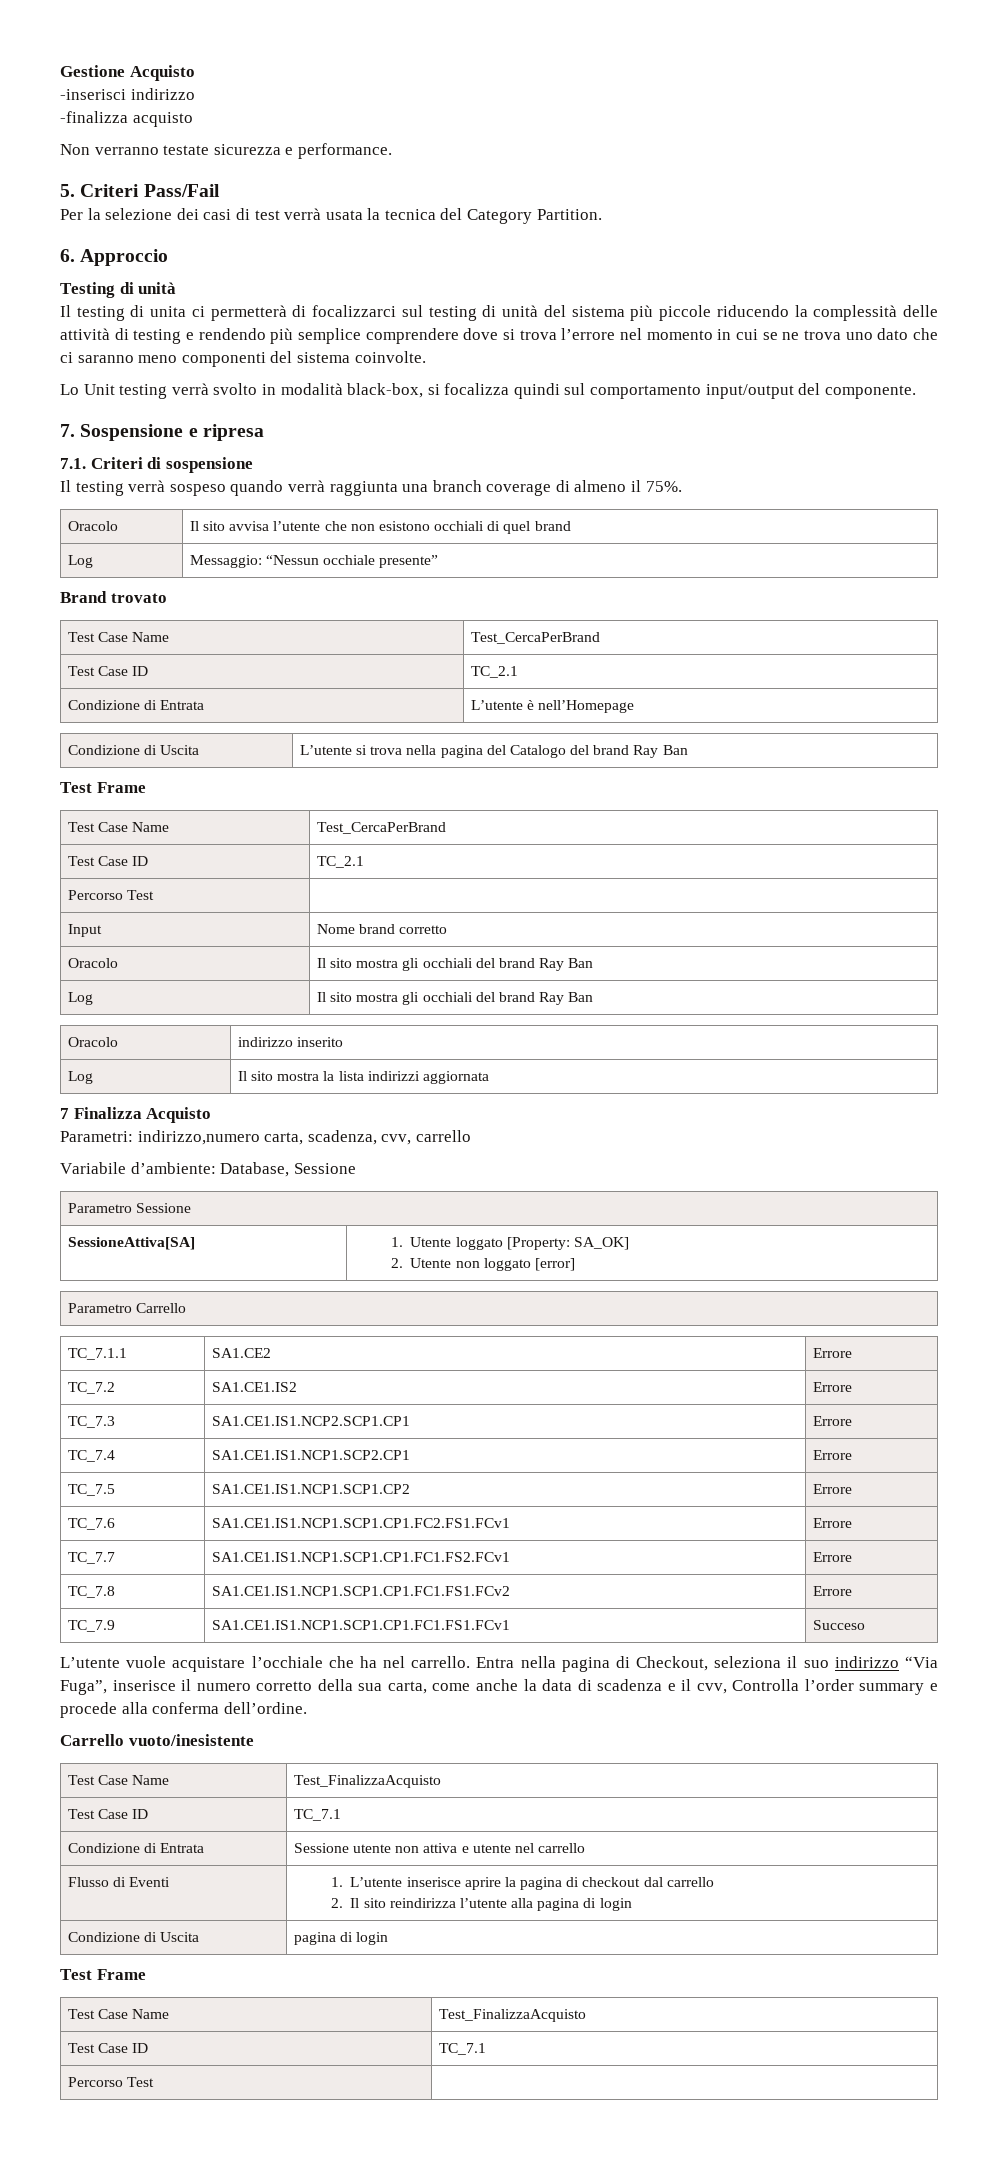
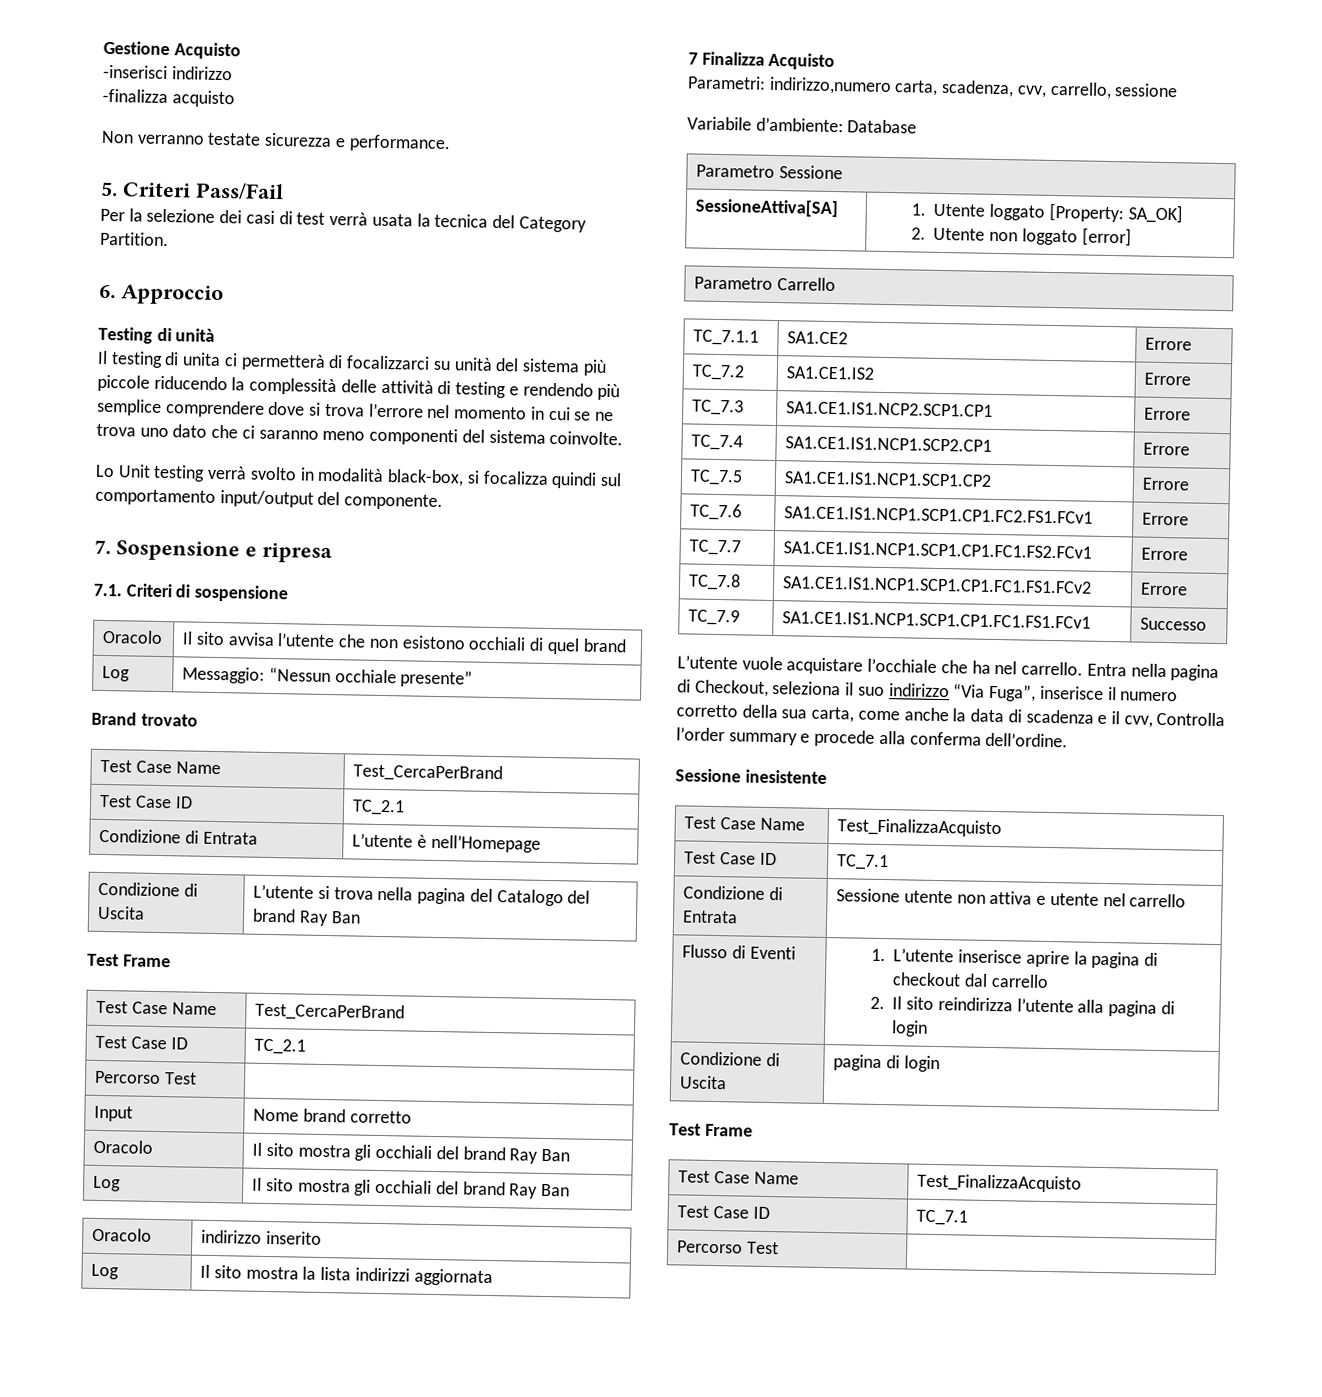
- Il testing di unita ci permetterà di focalizzarci sul testing di unità del sistema più piccole riducendo la complessità delle attività di testing e rendendo più semplice comprendere dove si trova l’errore nel momento in cui se ne trova uno dato che ci saranno meno componenti del sistema coinvolte.
+ Il testing di unita ci permetterà di focalizzarci su unità del sistema più piccole riducendo la complessità delle attività di testing e rendendo più semplice comprendere dove si trova l’errore nel momento in cui se ne trova uno dato che ci saranno meno componenti del sistema coinvolte.
- Il testing verrà sospeso quando verrà raggiunta una branch coverage di almeno il 75%.
- Parametri: indirizzo,numero carta, scadenza, cvv, carrello
+ Parametri: indirizzo,numero carta, scadenza, cvv, carrello, sessione
- Variabile d’ambiente: Database, Sessione
+ Variabile d’ambiente: Database
- TC_7.9 | SA1.CE1.IS1.NCP1.SCP1.CP1.FC1.FS1.FCv1 | Succeso
+ TC_7.9 | SA1.CE1.IS1.NCP1.SCP1.CP1.FC1.FS1.FCv1 | Successo
- Carrello vuoto/inesistente
+ Sessione inesistente

